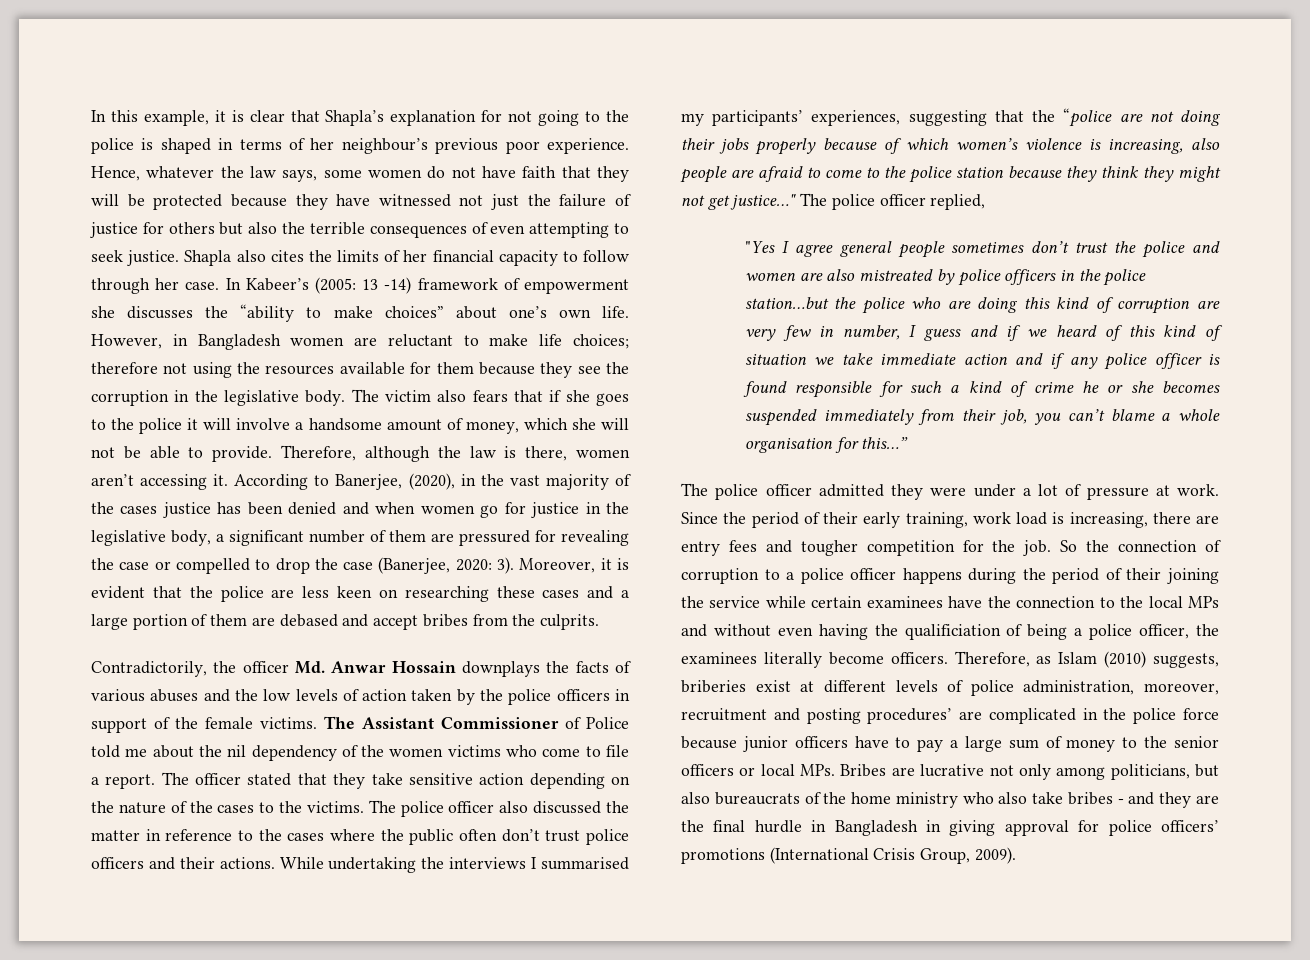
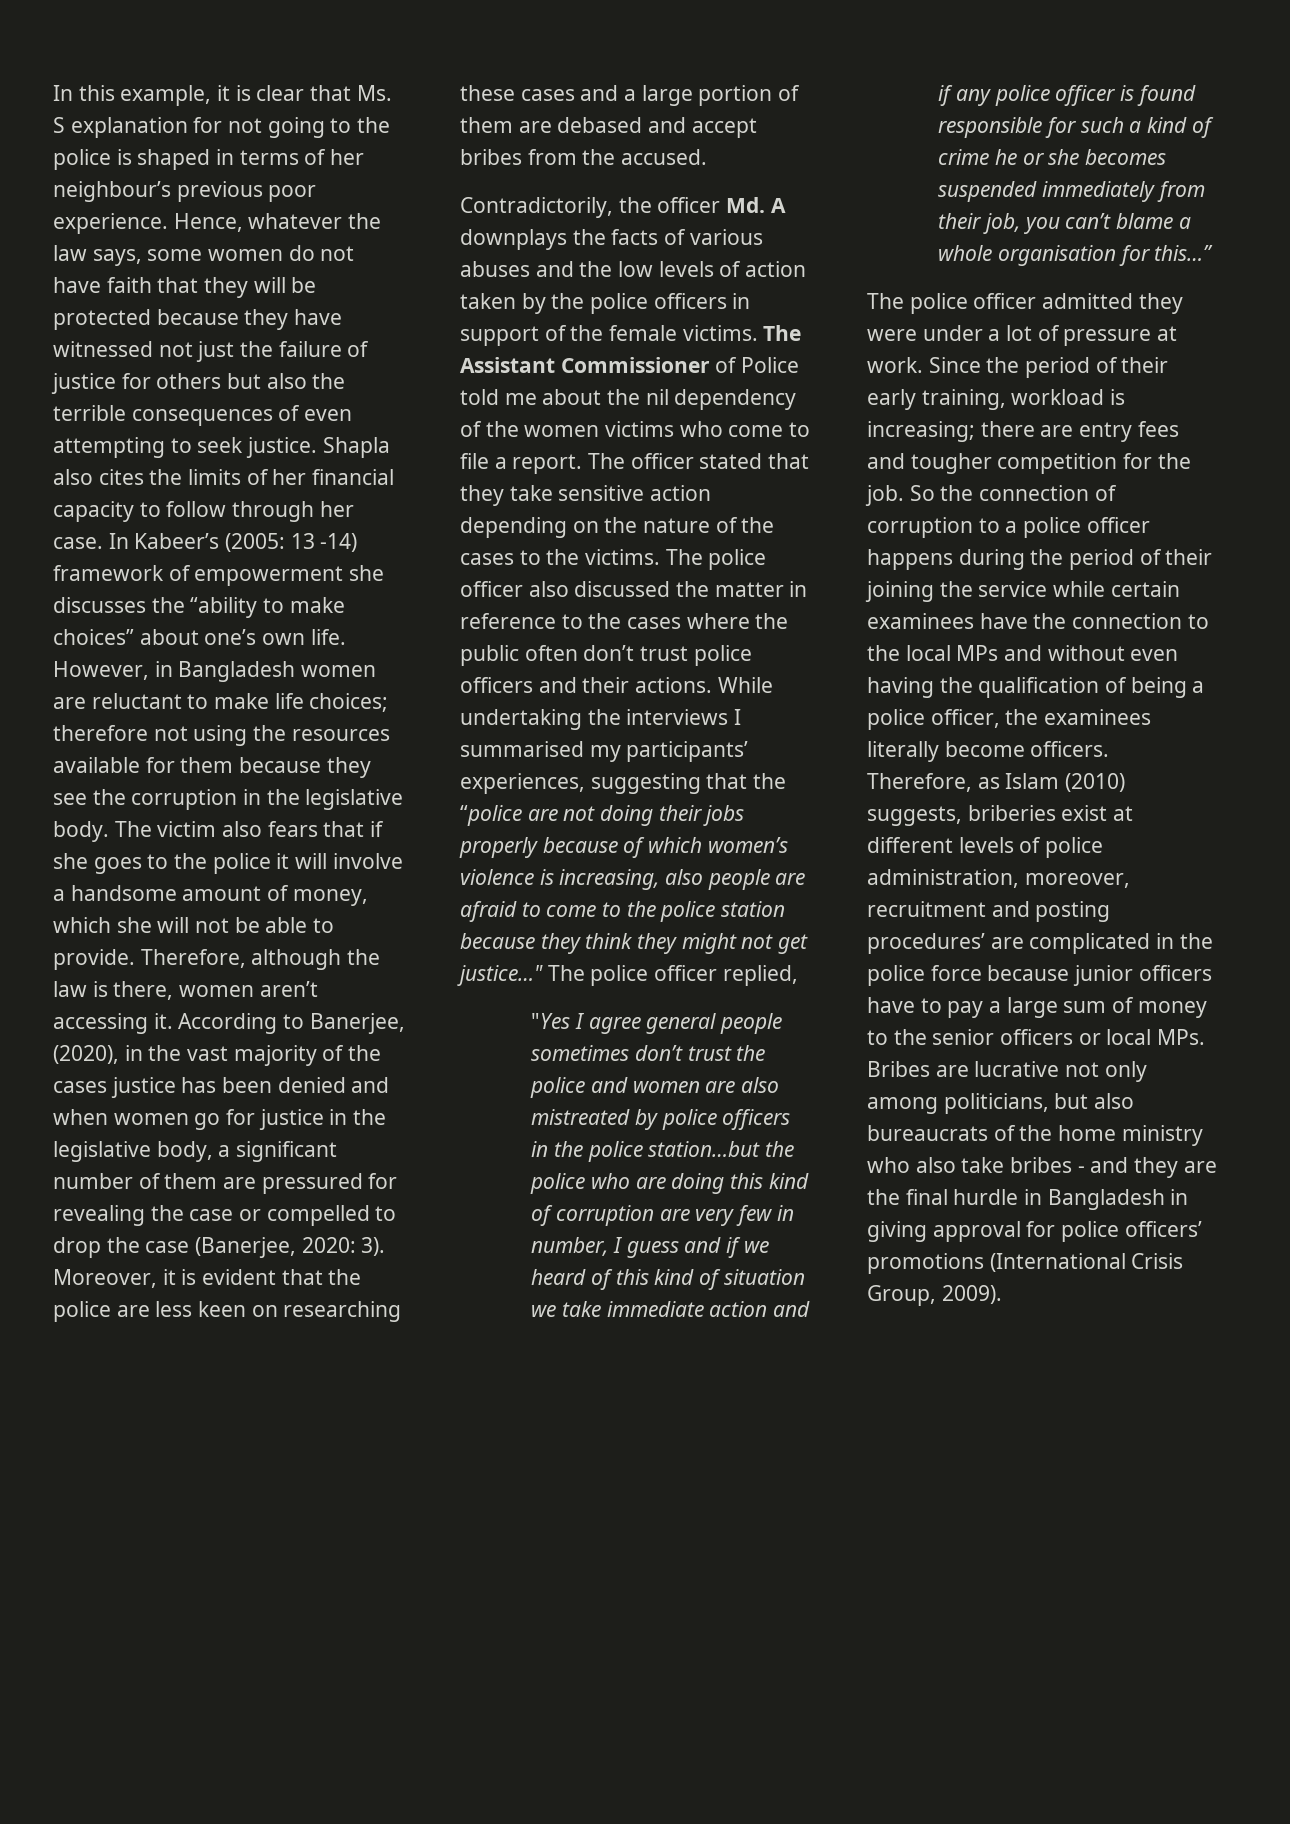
- In this example, it is clear that Shapla’s explanation for not going to the police is shaped in terms of her neighbour’s previous poor experience.
+ In this example, it is clear that Ms. S explanation for not going to the police is shaped in terms of her neighbour’s previous poor experience.
- Moreover, it is evident that the police are less keen on researching these cases and a large portion of them are debased and accept bribes from the culprits.
+ Moreover, it is evident that the police are less keen on researching these cases and a large portion of them are debased and accept bribes from the accused.
- Contradictorily, the officer Md. Anwar Hossain downplays the facts of various abuses and the low levels of action taken by the police officers in support of the female victims.
+ Contradictorily, the officer Md. A downplays the facts of various abuses and the low levels of action taken by the police officers in support of the female victims.
- Since the period of their early training, work load is increasing, there are entry fees and tougher competition for the job.
+ Since the period of their early training, workload is increasing; there are entry fees and tougher competition for the job.
- So the connection of corruption to a police officer happens during the period of their joining the service while certain examinees have the connection to the local MPs and without even having the qualificiation of being a police officer, the examinees literally become officers.
+ So the connection of corruption to a police officer happens during the period of their joining the service while certain examinees have the connection to the local MPs and without even having the qualification of being a police officer, the examinees literally become officers.

